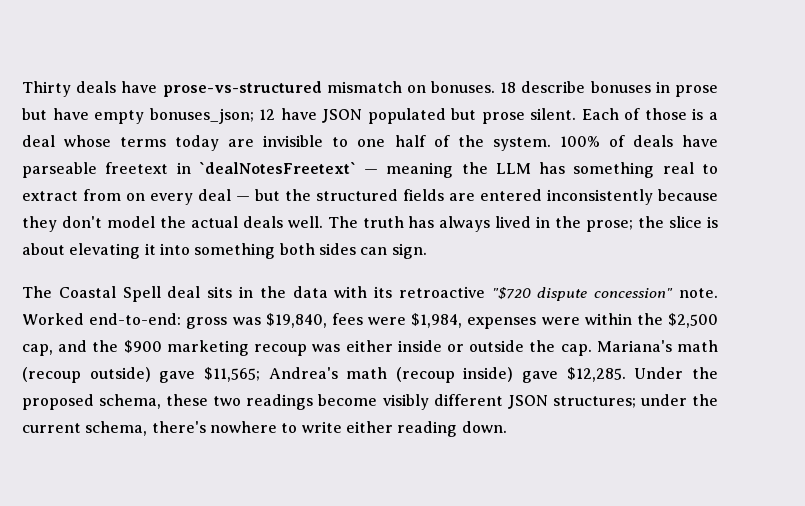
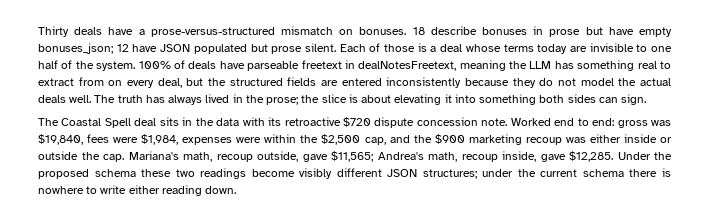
- Thirty deals have prose-vs-structured mismatch on bonuses.
+ Thirty deals have a prose-versus-structured mismatch on bonuses.
- 100% of deals have parseable freetext in `dealNotesFreetext` — meaning the LLM has something real to extract from on every deal — but the structured fields are entered inconsistently because they don't model the actual deals well.
+ 100% of deals have parseable freetext in dealNotesFreetext, meaning the LLM has something real to extract from on every deal, but the structured fields are entered inconsistently because they do not model the actual deals well.
- The Coastal Spell deal sits in the data with its retroactive "$720 dispute concession" note. Worked end-to-end: gross was $19,840, fees were $1,984, expenses were within the $2,500 cap, and the $900 marketing recoup was either inside or outside the cap.
+ The Coastal Spell deal sits in the data with its retroactive $720 dispute concession note. Worked end to end: gross was $19,840, fees were $1,984, expenses were within the $2,500 cap, and the $900 marketing recoup was either inside or outside the cap.
- Mariana's math (recoup outside) gave $11,565; Andrea's math (recoup inside) gave $12,285.
+ Mariana's math, recoup outside, gave $11,565; Andrea's math, recoup inside, gave $12,285.
- Under the proposed schema, these two readings become visibly different JSON structures; under the current schema, there's nowhere to write either reading down.
+ Under the proposed schema these two readings become visibly different JSON structures; under the current schema there is nowhere to write either reading down.

